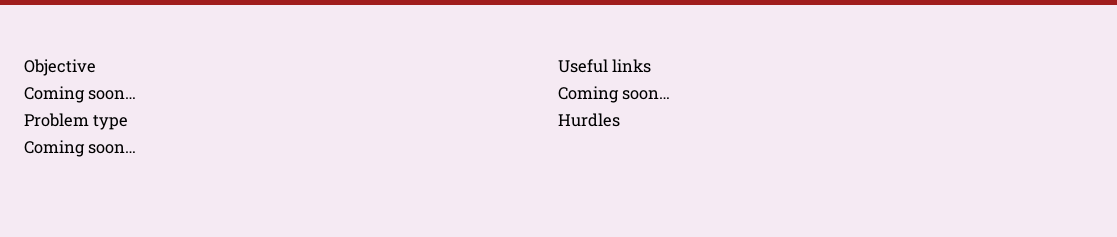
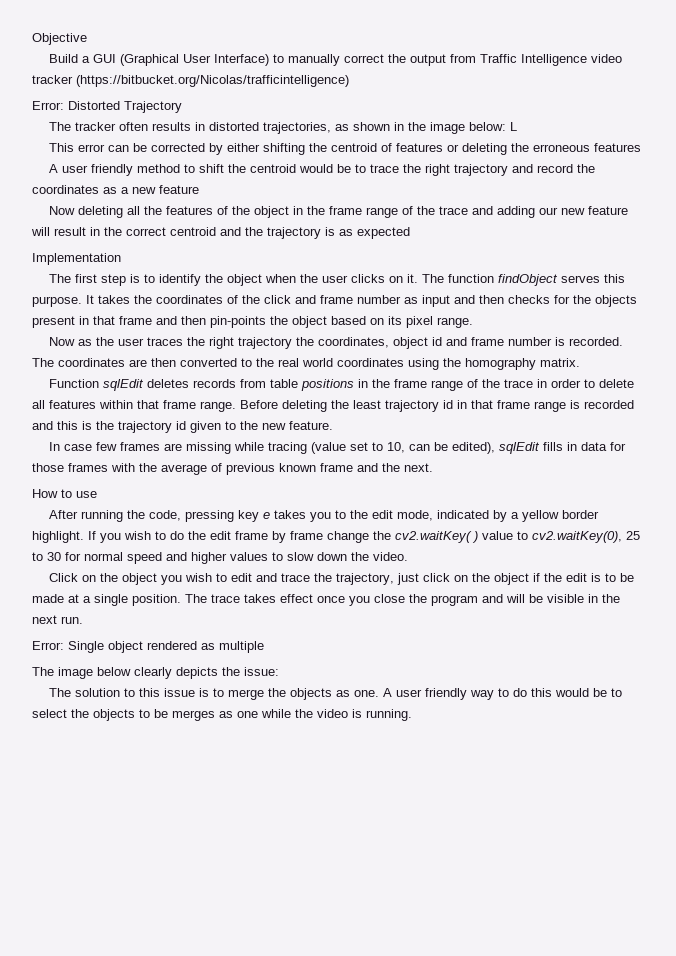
  Objective
- Coming soon…
- Problem type
- Coming soon…
- Useful links
- Coming soon…
- Hurdles
+ Build a GUI (Graphical User Interface) to manually correct the output from Traffic Intelligence video tracker (https://bitbucket.org/Nicolas/trafficintelligence)
+ Error: Distorted Trajectory
+ The tracker often results in distorted trajectories, as shown in the image below: L
+ This error can be corrected by either shifting the centroid of features or deleting the erroneous features
+ A user friendly method to shift the centroid would be to trace the right trajectory and record the coordinates as a new feature
+ Now deleting all the features of the object in the frame range of the trace and adding our new feature will result in the correct centroid and the trajectory is as expected
+ Implementation
+ The first step is to identify the object when the user clicks on it. The function findObject serves this purpose. It takes the coordinates of the click and frame number as input and then checks for the objects present in that frame and then pin-points the object based on its pixel range.
+ Now as the user traces the right trajectory the coordinates, object id and frame number is recorded. The coordinates are then converted to the real world coordinates using the homography matrix.
+ Function sqlEdit deletes records from table positions in the frame range of the trace in order to delete all features within that frame range. Before deleting the least trajectory id in that frame range is recorded and this is the trajectory id given to the new feature.
+ In case few frames are missing while tracing (value set to 10, can be edited), sqlEdit fills in data for those frames with the average of previous known frame and the next.
+ How to use
+ After running the code, pressing key e takes you to the edit mode, indicated by a yellow border highlight. If you wish to do the edit frame by frame change the cv2.waitKey( ) value to cv2.waitKey(0), 25 to 30 for normal speed and higher values to slow down the video.
+ Click on the object you wish to edit and trace the trajectory, just click on the object if the edit is to be made at a single position. The trace takes effect once you close the program and will be visible in the next run.
+ Error: Single object rendered as multiple
+ The image below clearly depicts the issue:
+ The solution to this issue is to merge the objects as one. A user friendly way to do this would be to select the objects to be merges as one while the video is running.

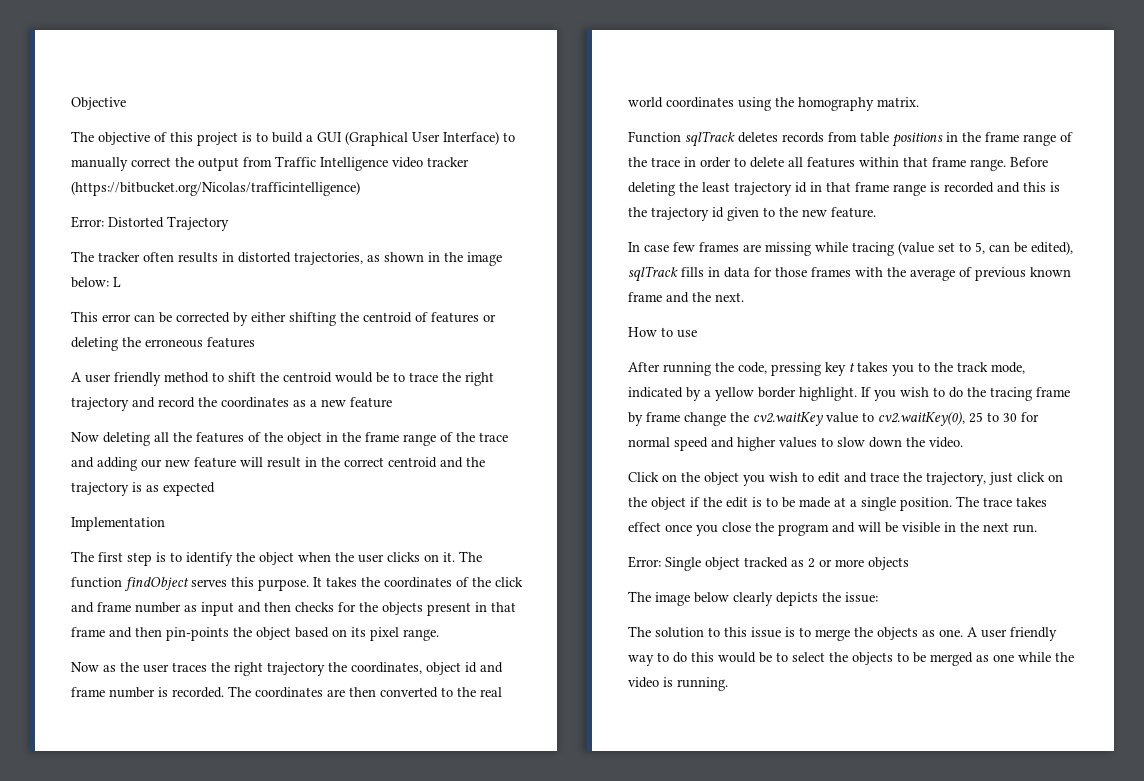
- Build a GUI (Graphical User Interface) to manually correct the output from Traffic Intelligence video tracker (https://bitbucket.org/Nicolas/trafficintelligence)
+ The objective of this project is to build a GUI (Graphical User Interface) to manually correct the output from Traffic Intelligence video tracker (https://bitbucket.org/Nicolas/trafficintelligence)
- Function sqlEdit deletes records from table positions in the frame range of the trace in order to delete all features within that frame range.
+ Function sqlTrack deletes records from table positions in the frame range of the trace in order to delete all features within that frame range.
- In case few frames are missing while tracing (value set to 10, can be edited), sqlEdit fills in data for those frames with the average of previous known frame and the next.
+ In case few frames are missing while tracing (value set to 5, can be edited), sqlTrack fills in data for those frames with the average of previous known frame and the next.
- After running the code, pressing key e takes you to the edit mode, indicated by a yellow border highlight.
+ After running the code, pressing key t takes you to the track mode, indicated by a yellow border highlight.
- If you wish to do the edit frame by frame change the cv2.waitKey( ) value to cv2.waitKey(0), 25 to 30 for normal speed and higher values to slow down the video.
+ If you wish to do the tracing frame by frame change the cv2.waitKey value to cv2.waitKey(0), 25 to 30 for normal speed and higher values to slow down the video.
- Error: Single object rendered as multiple
+ Error: Single object tracked as 2 or more objects
- A user friendly way to do this would be to select the objects to be merges as one while the video is running.
+ A user friendly way to do this would be to select the objects to be merged as one while the video is running.

